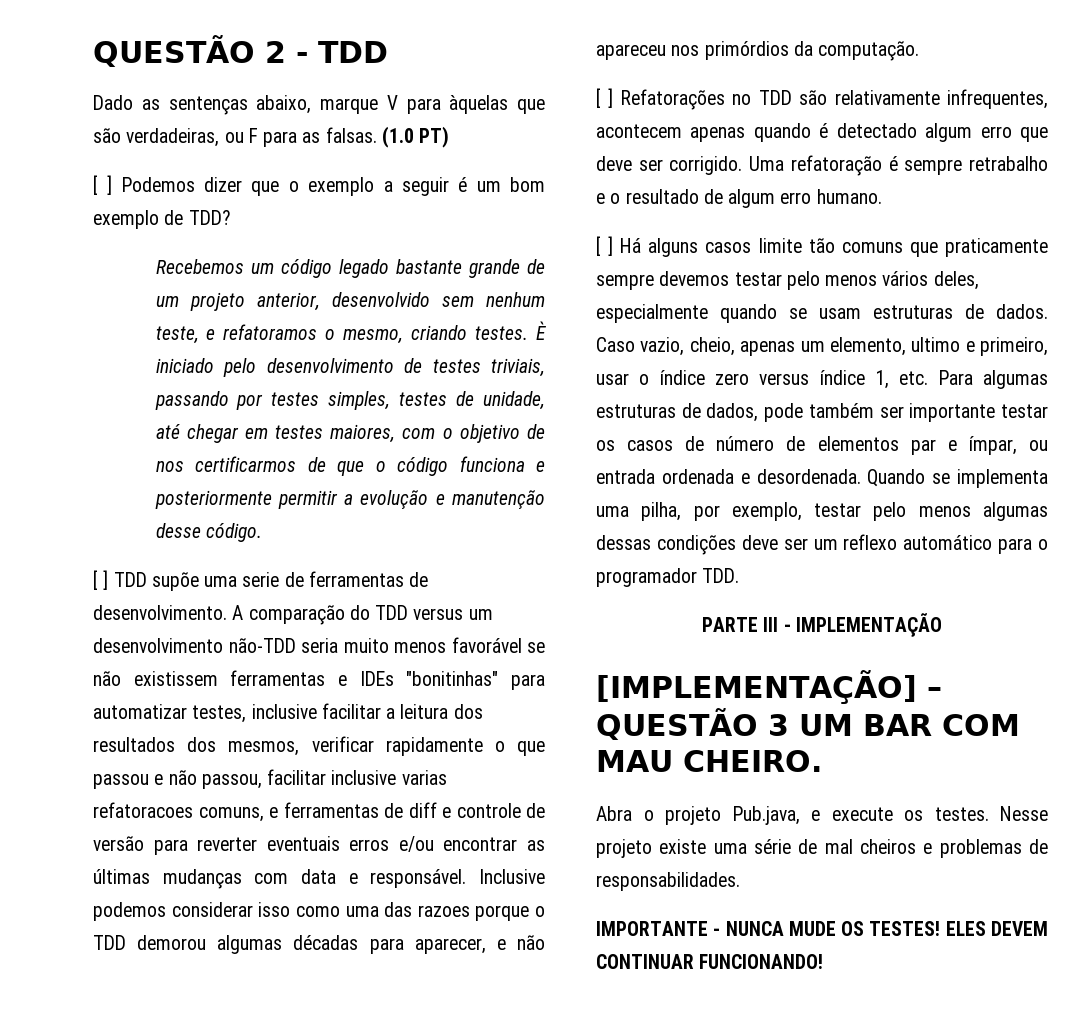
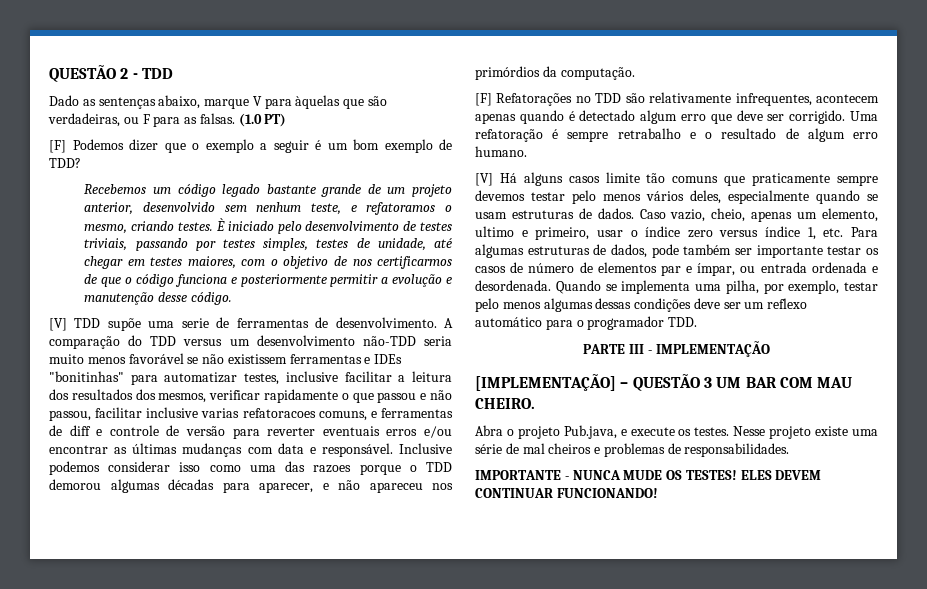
- [ ] Podemos dizer que o exemplo a seguir é um bom exemplo de TDD?
+ [F] Podemos dizer que o exemplo a seguir é um bom exemplo de TDD?
- [ ] TDD supõe uma serie de ferramentas de desenvolvimento.
+ [V] TDD supõe uma serie de ferramentas de desenvolvimento.
- [ ] Refatorações no TDD são relativamente infrequentes, acontecem apenas quando é detectado algum erro que deve ser corrigido.
+ [F] Refatorações no TDD são relativamente infrequentes, acontecem apenas quando é detectado algum erro que deve ser corrigido.
- [ ] Há alguns casos limite tão comuns que praticamente sempre devemos testar pelo menos vários deles, especialmente quando se usam estruturas de dados.
+ [V] Há alguns casos limite tão comuns que praticamente sempre devemos testar pelo menos vários deles, especialmente quando se usam estruturas de dados.

